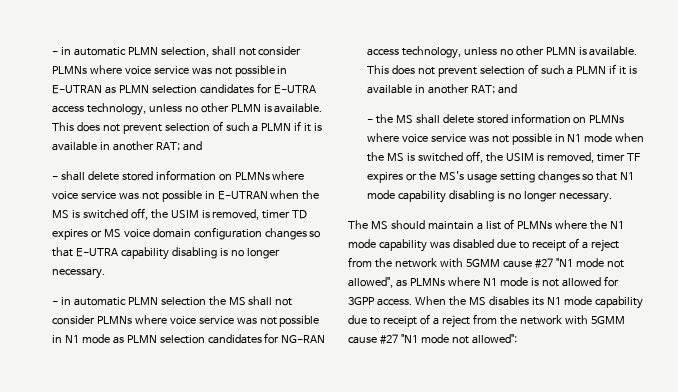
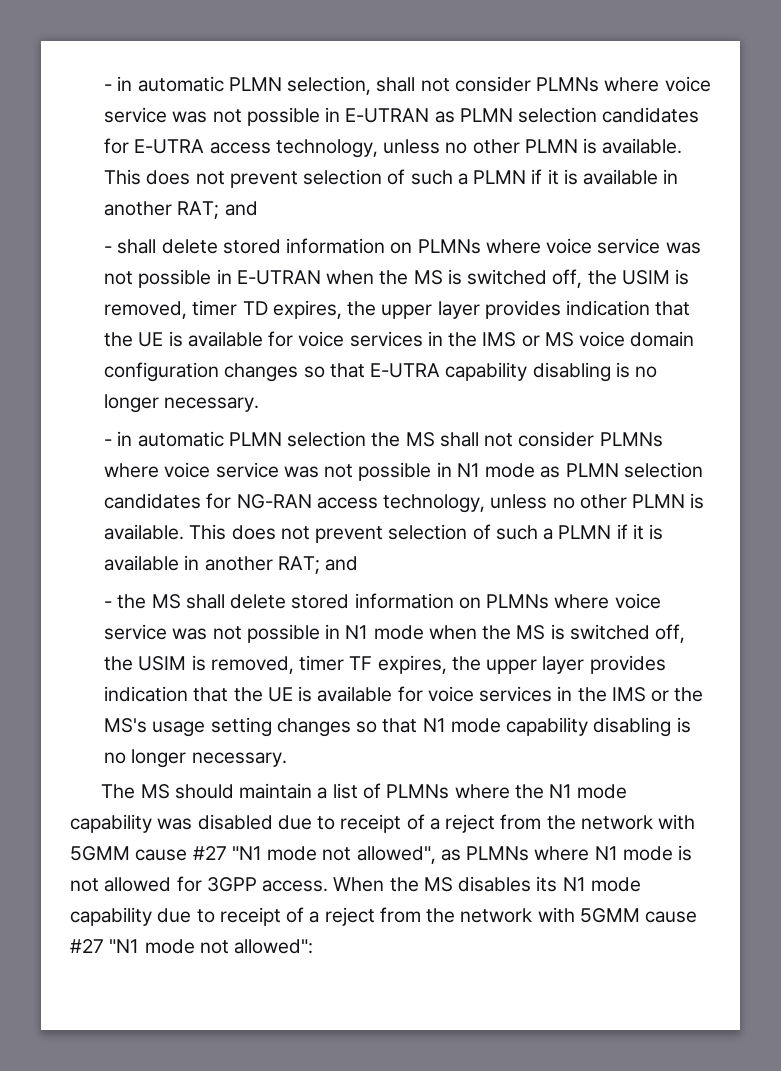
- - shall delete stored information on PLMNs where voice service was not possible in E-UTRAN when the MS is switched off, the USIM is removed, timer TD expires or MS voice domain configuration changes so that E-UTRA capability disabling is no longer necessary.
+ - shall delete stored information on PLMNs where voice service was not possible in E-UTRAN when the MS is switched off, the USIM is removed, timer TD expires, the upper layer provides indication that the UE is available for voice services in the IMS or MS voice domain configuration changes so that E-UTRA capability disabling is no longer necessary.
- - the MS shall delete stored information on PLMNs where voice service was not possible in N1 mode when the MS is switched off, the USIM is removed, timer TF expires or the MS's usage setting changes so that N1 mode capability disabling is no longer necessary.
+ - the MS shall delete stored information on PLMNs where voice service was not possible in N1 mode when the MS is switched off, the USIM is removed, timer TF expires, the upper layer provides indication that the UE is available for voice services in the IMS or the MS's usage setting changes so that N1 mode capability disabling is no longer necessary.

